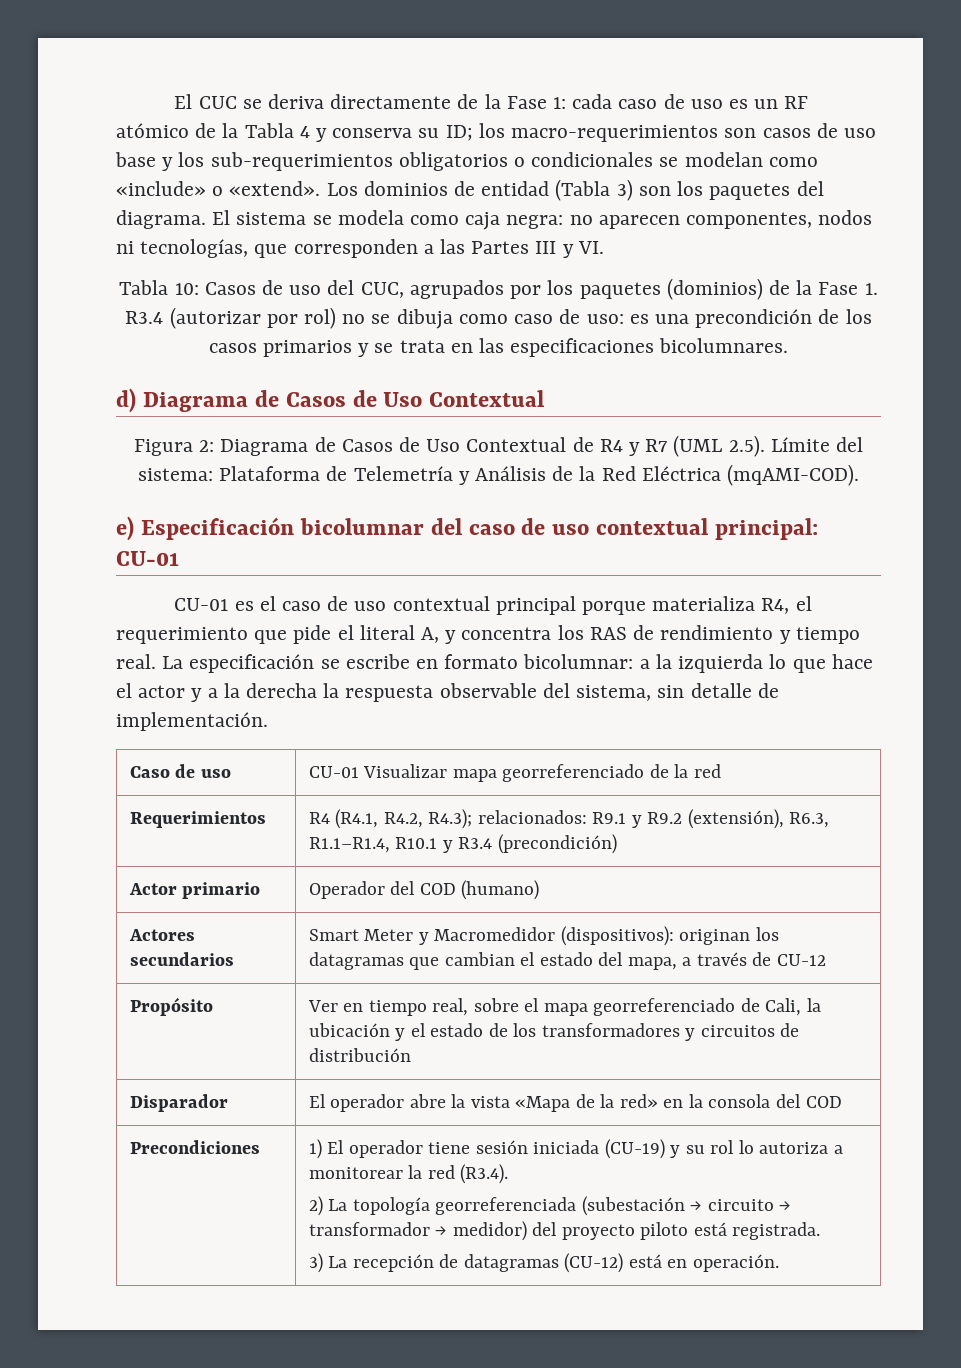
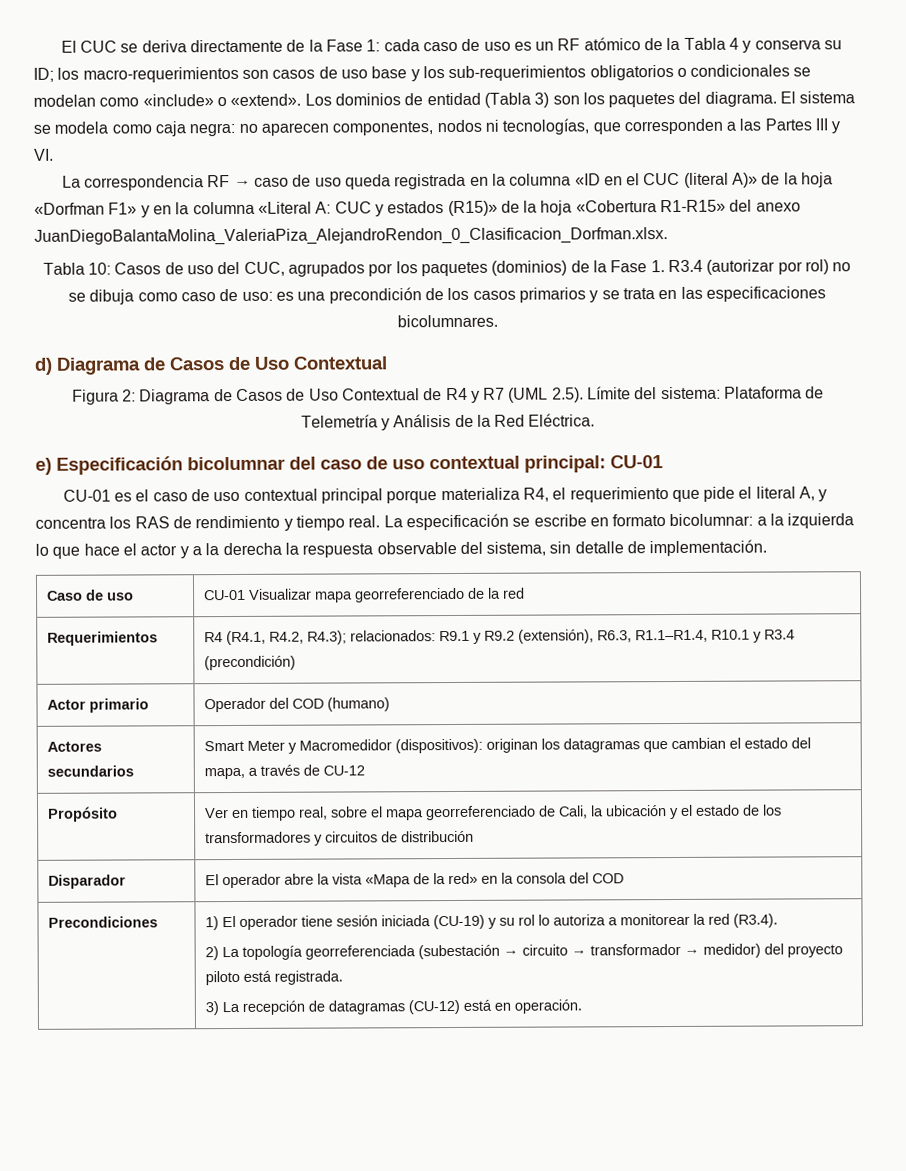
+ La correspondencia RF → caso de uso queda registrada en la columna «ID en el CUC (literal A)» de la hoja «Dorfman F1» y en la columna «Literal A: CUC y estados (R15)» de la hoja «Cobertura R1-R15» del anexo JuanDiegoBalantaMolina_ValeriaPiza_AlejandroRendon_0_Clasificacion_Dorfman.xlsx.
- Figura 2: Diagrama de Casos de Uso Contextual de R4 y R7 (UML 2.5). Límite del sistema: Plataforma de Telemetría y Análisis de la Red Eléctrica (mqAMI-COD).
+ Figura 2: Diagrama de Casos de Uso Contextual de R4 y R7 (UML 2.5). Límite del sistema: Plataforma de Telemetría y Análisis de la Red Eléctrica.

